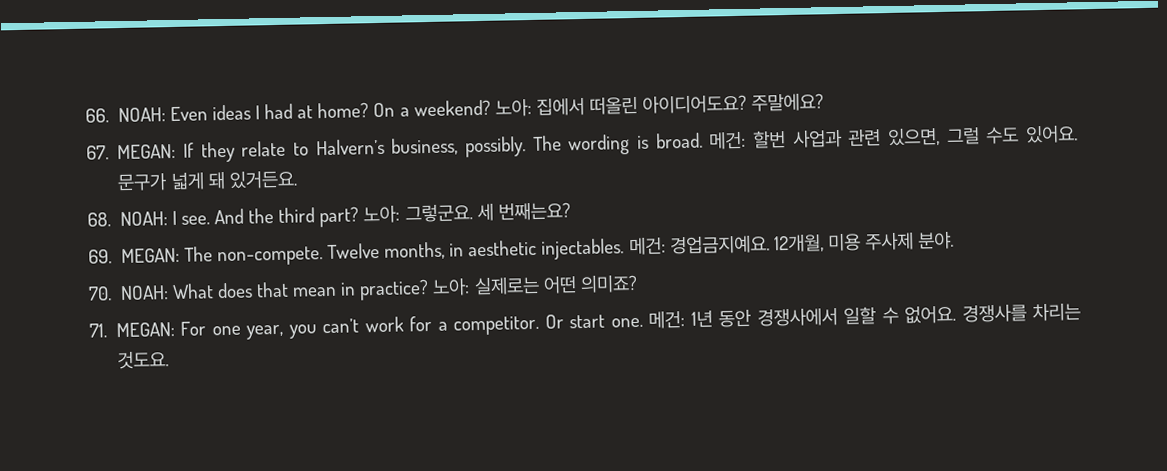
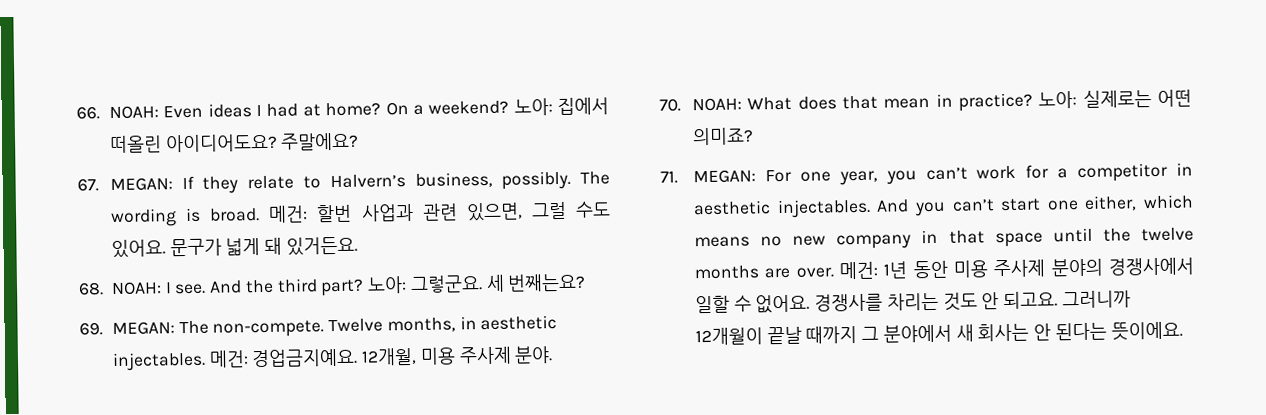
- 71. MEGAN: For one year, you can’t work for a competitor. Or start one. 메건: 1년 동안 경쟁사에서 일할 수 없어요.
+ 71. MEGAN: For one year, you can’t work for a competitor in aesthetic injectables. And you can’t start one either, which means no new company in that space until the twelve months are over. 메건: 1년 동안 미용 주사제 분야의 경쟁사에서 일할 수 없어요.
- 경쟁사를 차리는 것도요.
+ 경쟁사를 차리는 것도 안 되고요. 그러니까 12개월이 끝날 때까지 그 분야에서 새 회사는 안 된다는 뜻이에요.

